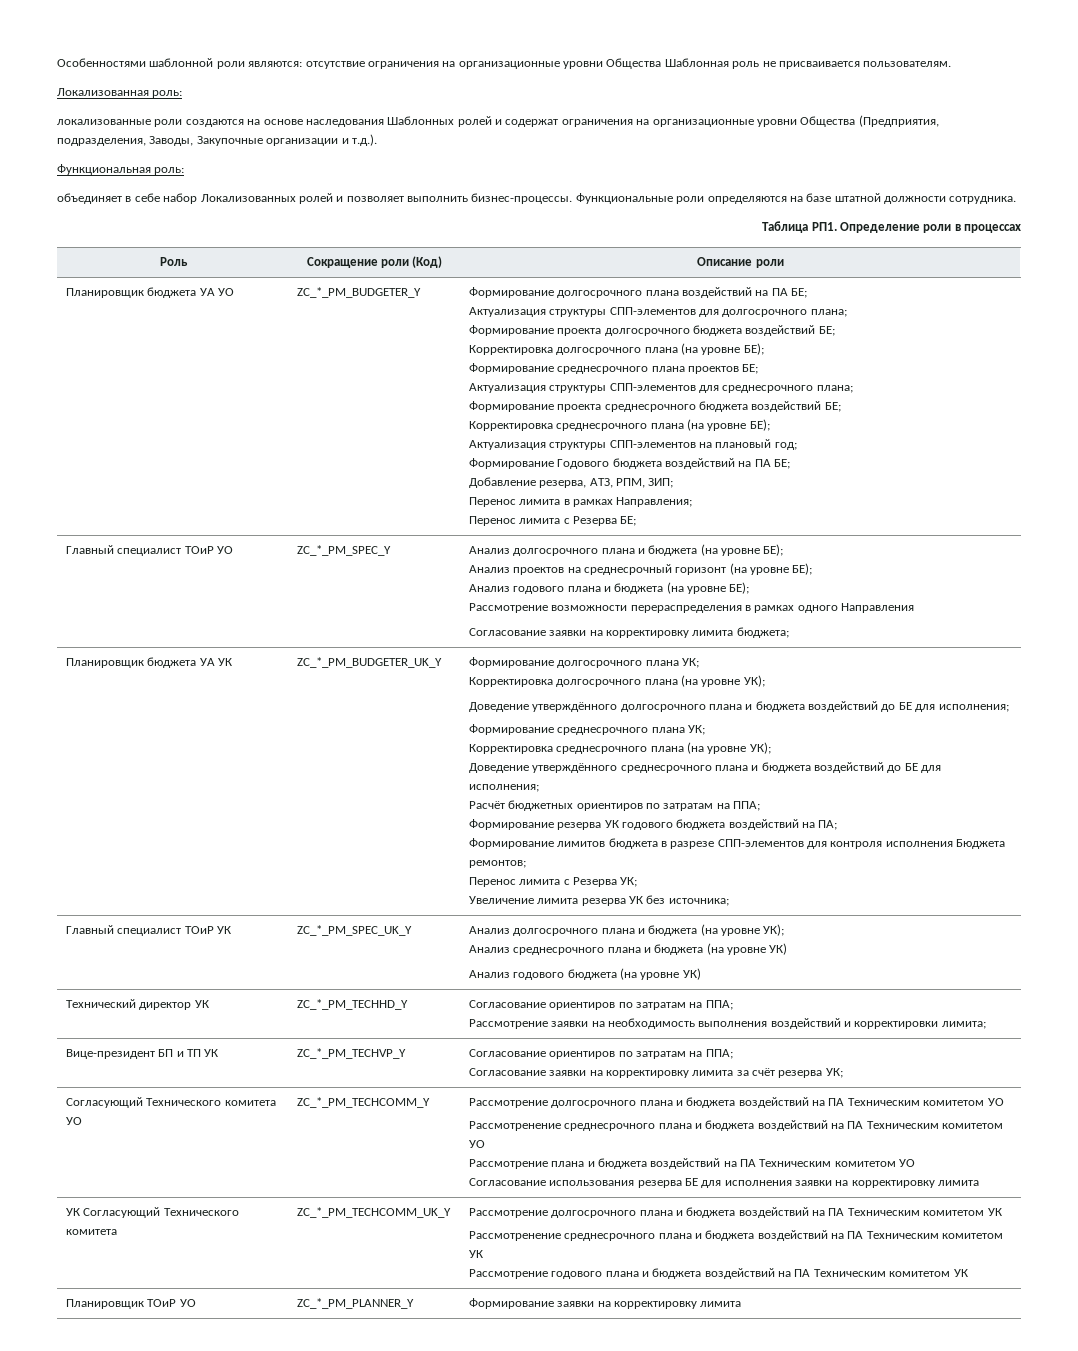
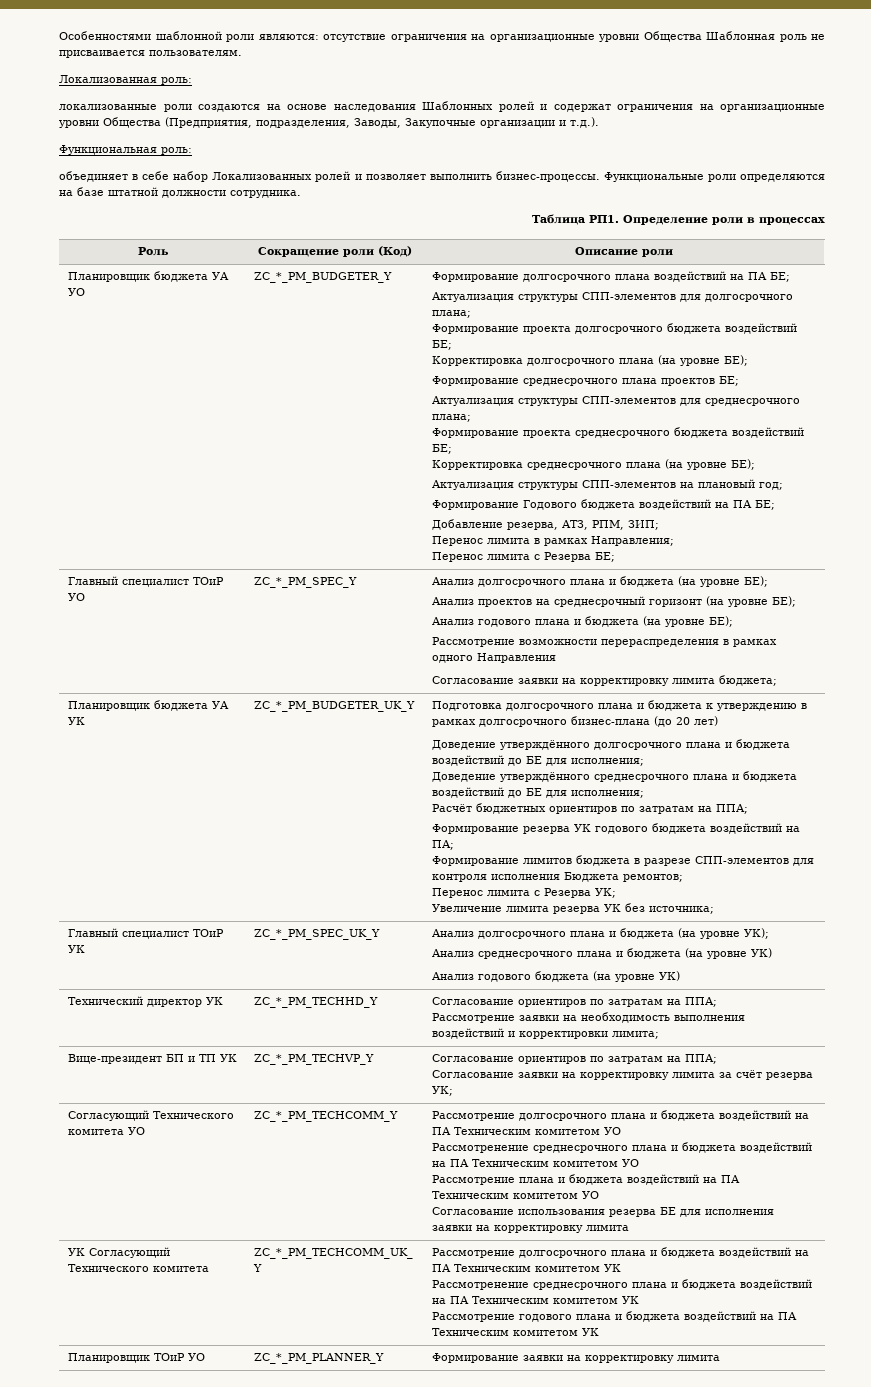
- Формирование долгосрочного плана УК;
- Корректировка долгосрочного плана (на уровне УК);
+ Подготовка долгосрочного плана и бюджета к утверждению в рамках долгосрочного бизнес-плана (до 20 лет)
- Формирование среднесрочного плана УК;
- Корректировка среднесрочного плана (на уровне УК);

